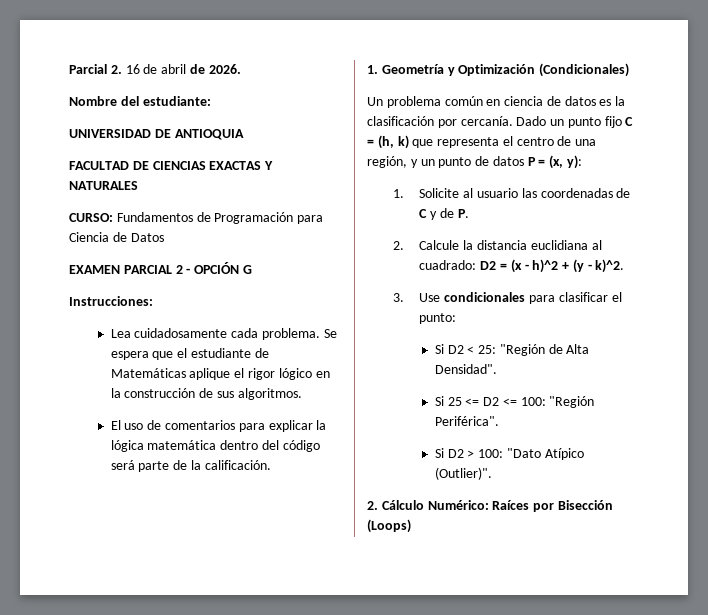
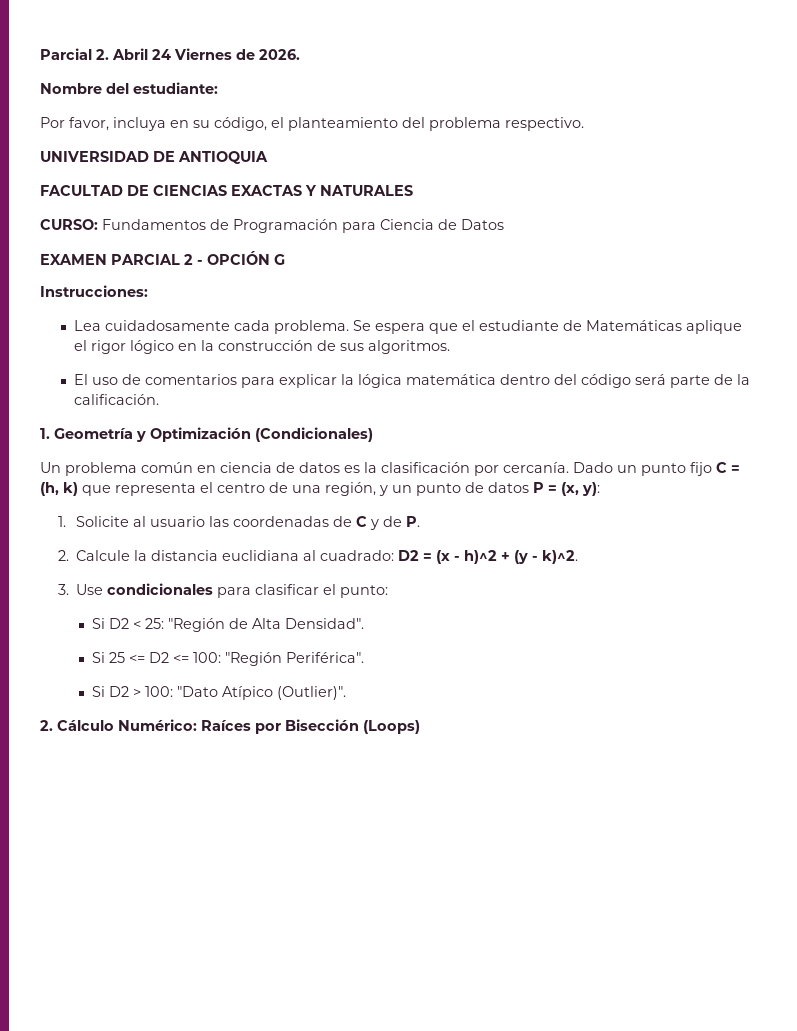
- Parcial 2. 16 de abril de 2026.
+ Parcial 2. Abril 24 Viernes de 2026.
+ Por favor, incluya en su código, el planteamiento del problema respectivo.

